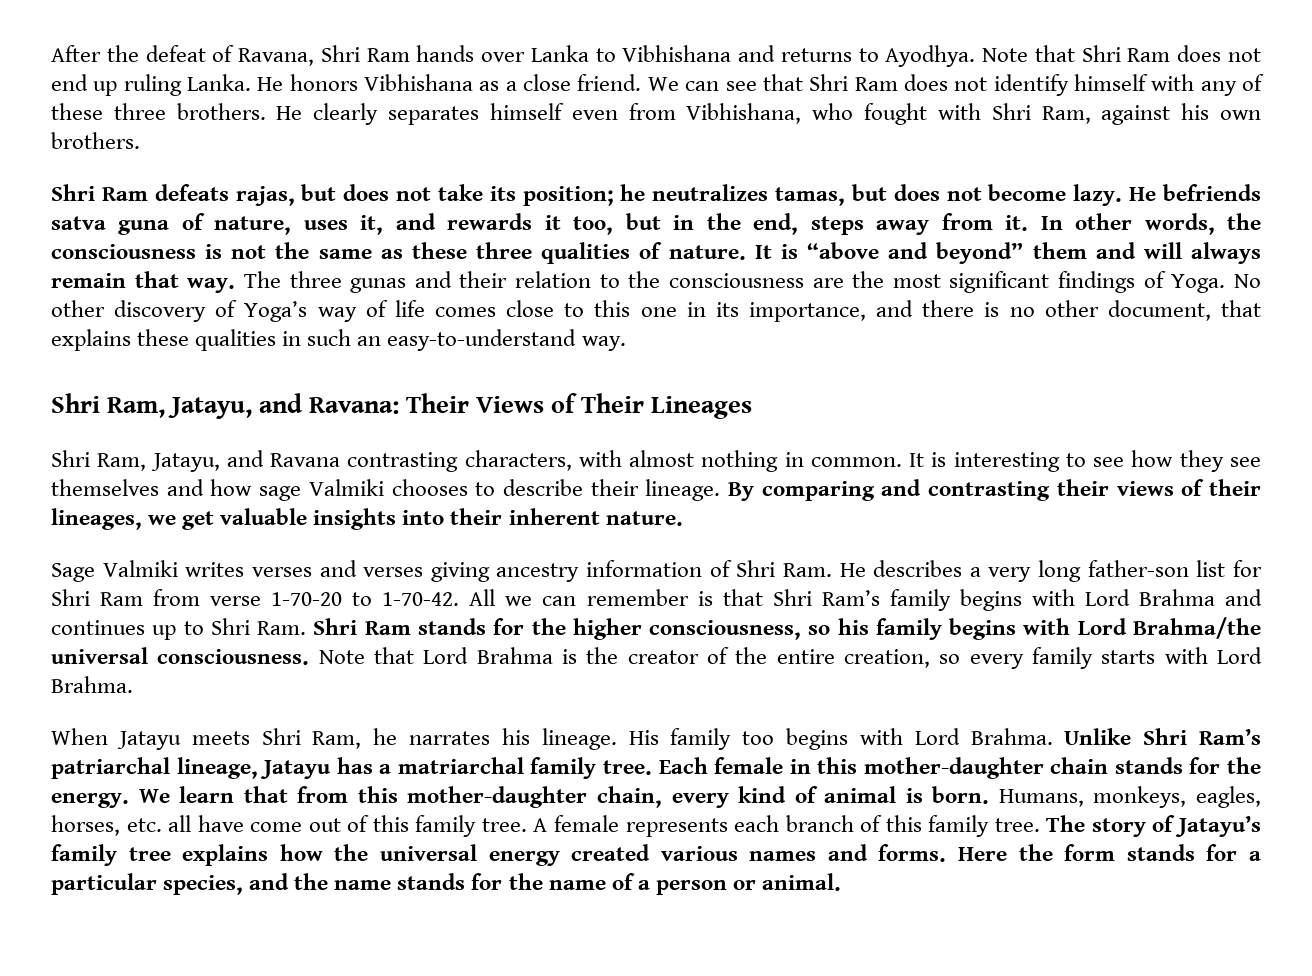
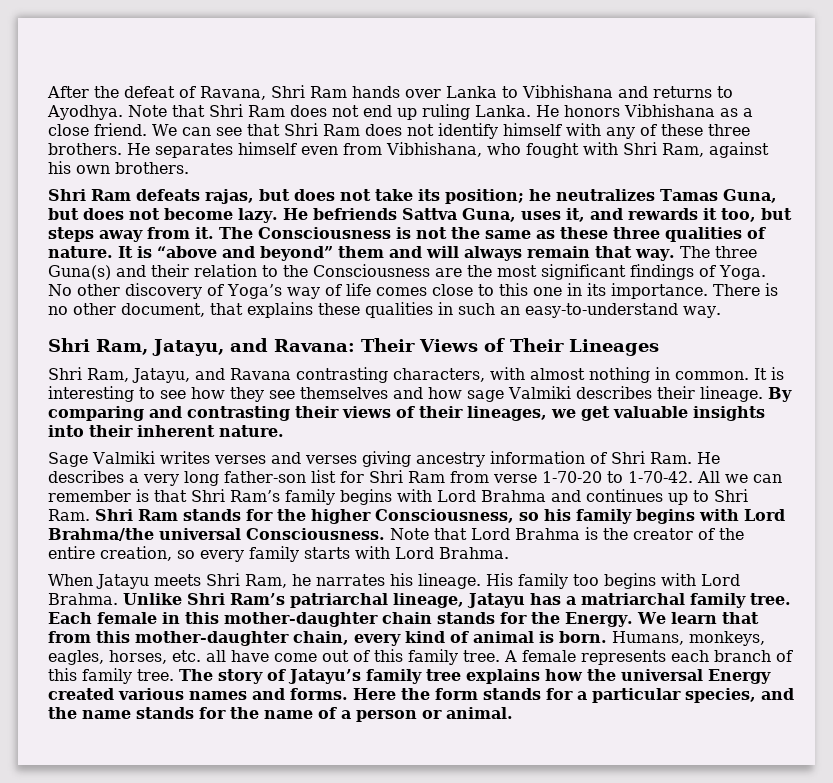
- He clearly separates himself even from Vibhishana, who fought with Shri Ram, against his own brothers.
+ He separates himself even from Vibhishana, who fought with Shri Ram, against his own brothers.
- Shri Ram defeats rajas, but does not take its position; he neutralizes tamas, but does not become lazy.
+ Shri Ram defeats rajas, but does not take its position; he neutralizes Tamas Guna, but does not become lazy.
- He befriends satva guna of nature, uses it, and rewards it too, but in the end, steps away from it.
+ He befriends Sattva Guna, uses it, and rewards it too, but steps away from it.
- In other words, the consciousness is not the same as these three qualities of nature.
+ The Consciousness is not the same as these three qualities of nature.
- The three gunas and their relation to the consciousness are the most significant findings of Yoga.
+ The three Guna(s) and their relation to the Consciousness are the most significant findings of Yoga.
- No other discovery of Yoga’s way of life comes close to this one in its importance, and there is no other document, that explains these qualities in such an easy-to-understand way.
+ No other discovery of Yoga’s way of life comes close to this one in its importance. There is no other document, that explains these qualities in such an easy-to-understand way.
- It is interesting to see how they see themselves and how sage Valmiki chooses to describe their lineage.
+ It is interesting to see how they see themselves and how sage Valmiki describes their lineage.
- All we can remember is that Shri Ram’s family begins with Lord Brahma and continues up to Shri Ram. Shri Ram stands for the higher consciousness, so his family begins with Lord Brahma/the universal consciousness.
+ All we can remember is that Shri Ram’s family begins with Lord Brahma and continues up to Shri Ram. Shri Ram stands for the higher Consciousness, so his family begins with Lord Brahma/the universal Consciousness.
- Each female in this mother-daughter chain stands for the energy.
+ Each female in this mother-daughter chain stands for the Energy.
- The story of Jatayu’s family tree explains how the universal energy created various names and forms.
+ The story of Jatayu’s family tree explains how the universal Energy created various names and forms.

